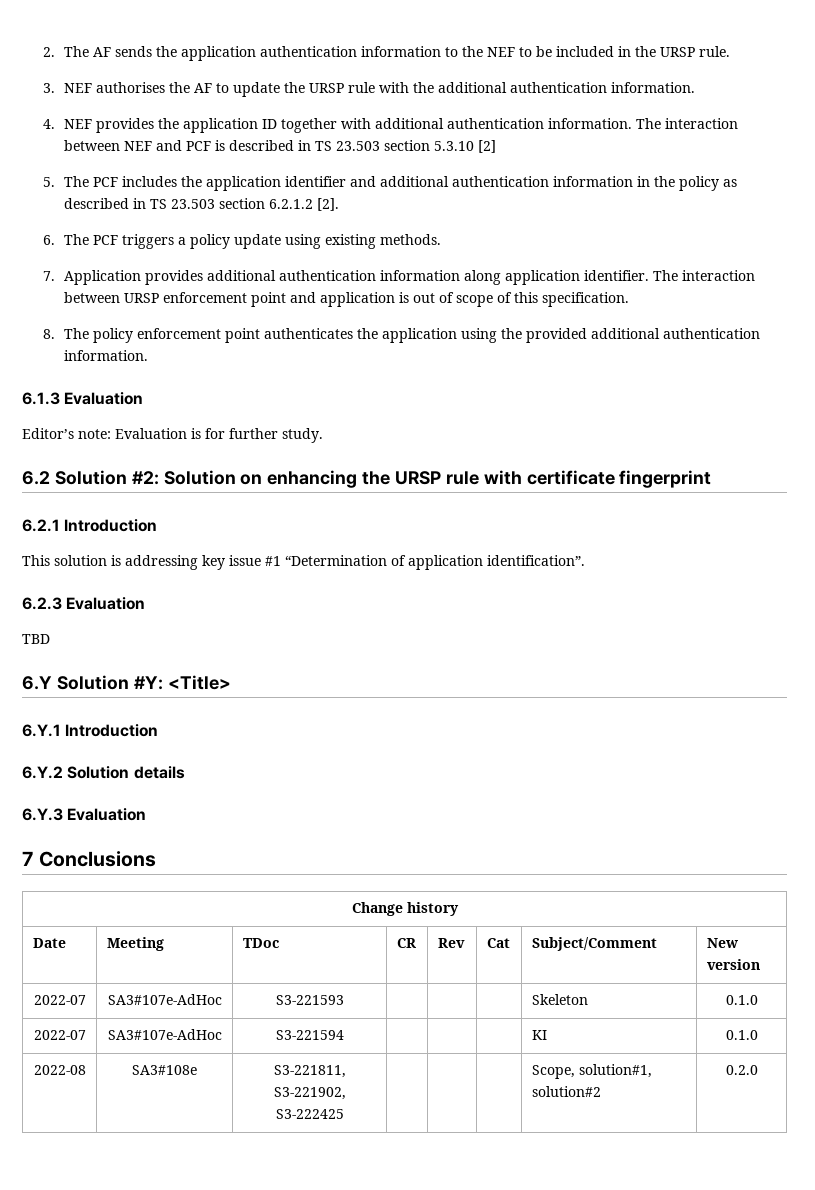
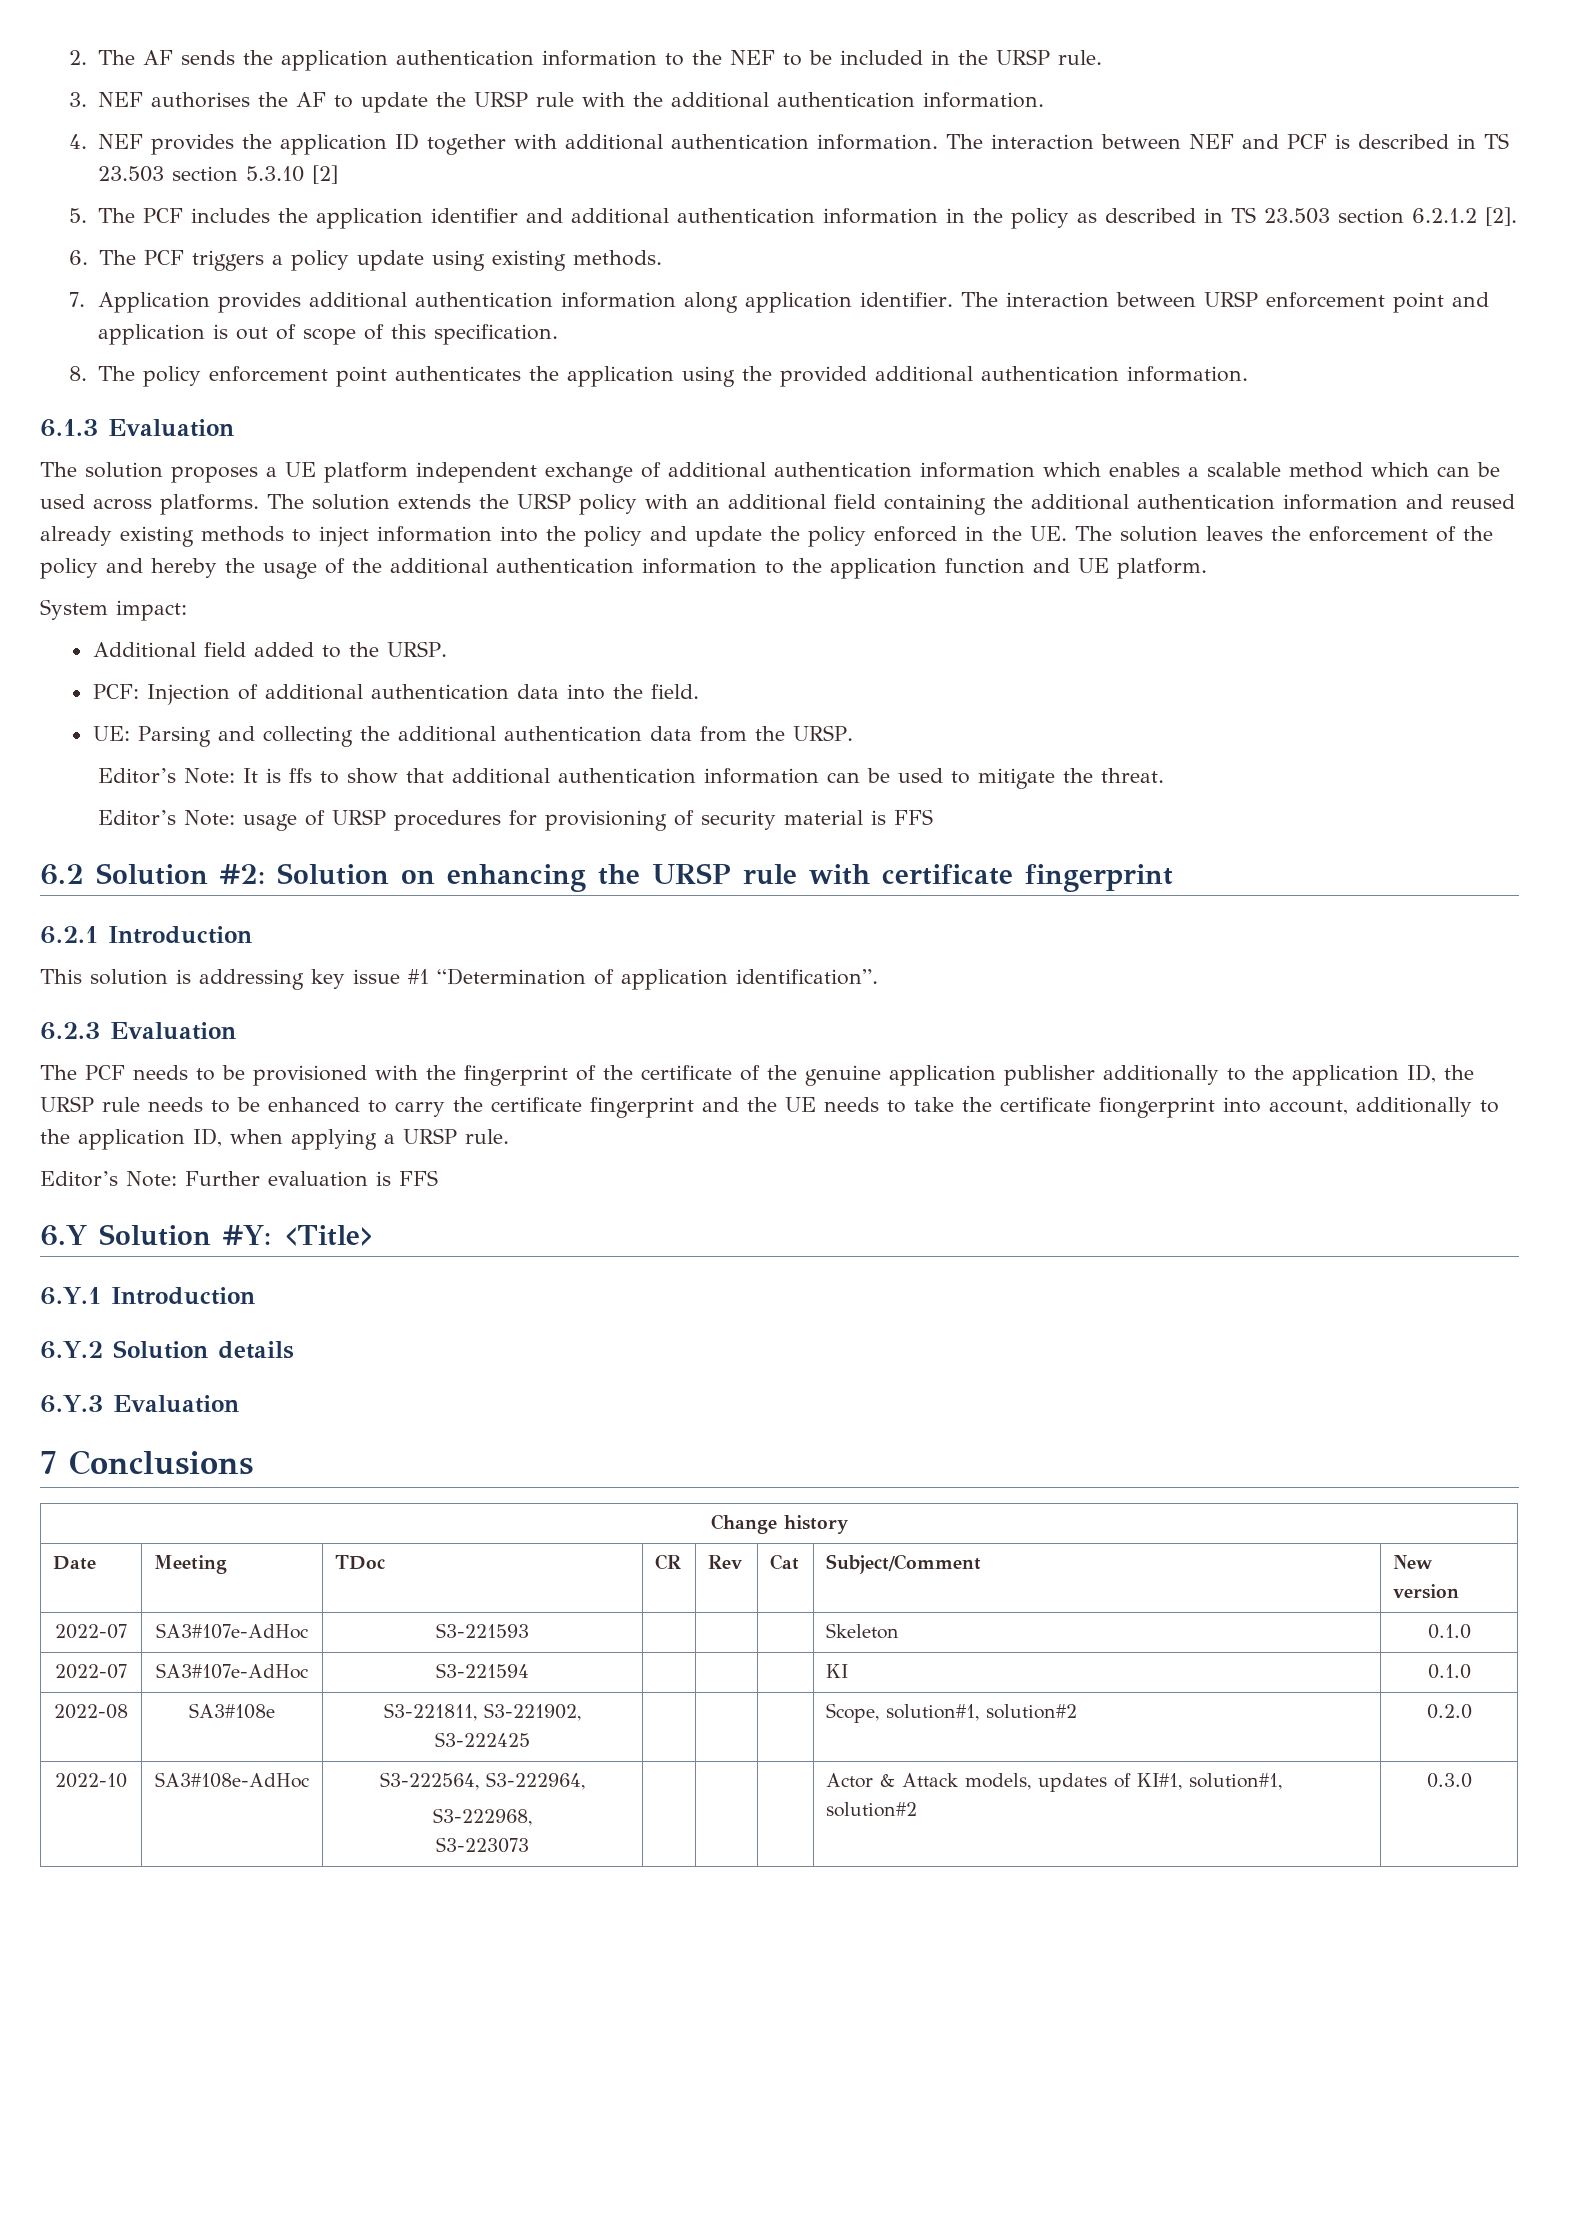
- Editor’s note: Evaluation is for further study.
+ The solution proposes a UE platform independent exchange of additional authentication information which enables a scalable method which can be used across platforms. The solution extends the URSP policy with an additional field containing the additional authentication information and reused already existing methods to inject information into the policy and update the policy enforced in the UE. The solution leaves the enforcement of the policy and hereby the usage of the additional authentication information to the application function and UE platform.
+ System impact:
+ Additional field added to the URSP.
+ PCF: Injection of additional authentication data into the field.
+ UE: Parsing and collecting the additional authentication data from the URSP.
+ Editor’s Note: It is ffs to show that additional authentication information can be used to mitigate the threat.
+ Editor’s Note: usage of URSP procedures for provisioning of security material is FFS
- TBD
+ The PCF needs to be provisioned with the fingerprint of the certificate of the genuine application publisher additionally to the application ID, the URSP rule needs to be enhanced to carry the certificate fingerprint and the UE needs to take the certificate fiongerprint into account, additionally to the application ID, when applying a URSP rule.
+ Editor’s Note: Further evaluation is FFS
+ 2022-10 | SA3#108e-AdHoc | S3-222564, S3-222964,
+ S3-222968,
+ S3-223073 | | | | Actor & Attack models, updates of KI#1, solution#1, solution#2 | 0.3.0

